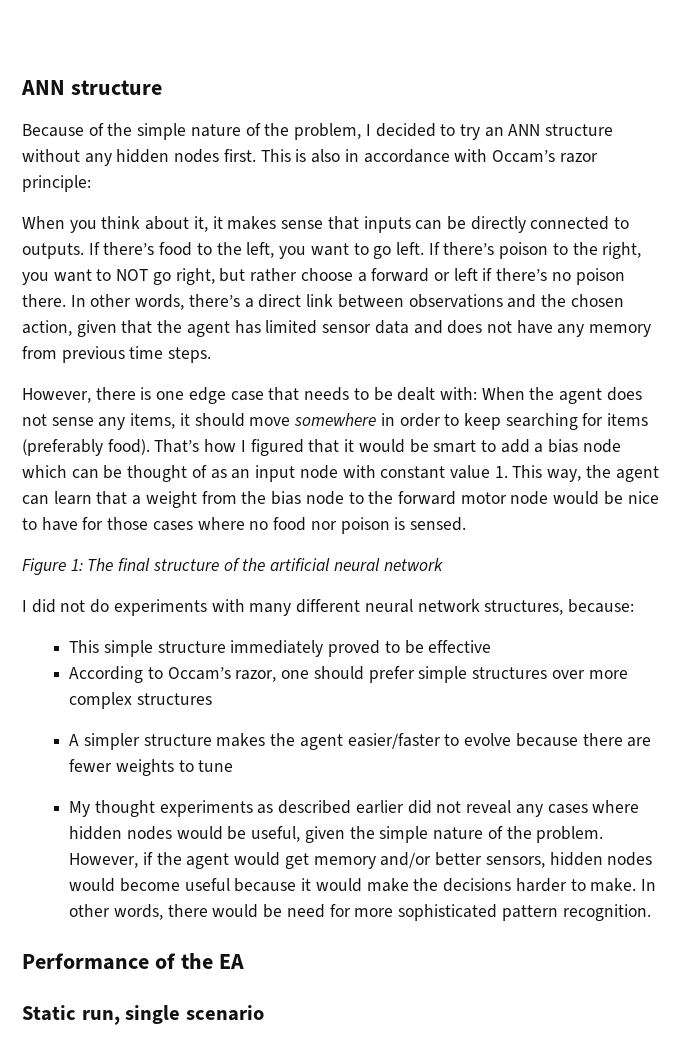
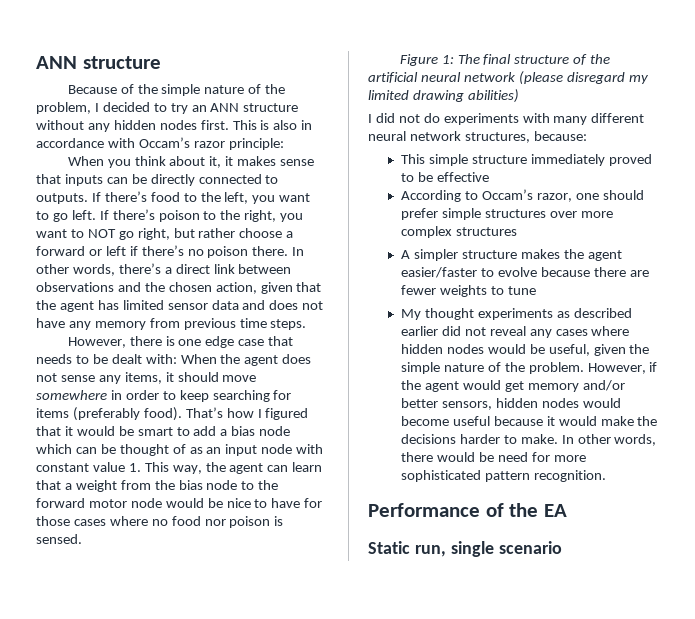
- Figure 1: The final structure of the artificial neural network
+ Figure 1: The final structure of the artificial neural network (please disregard my limited drawing abilities)

